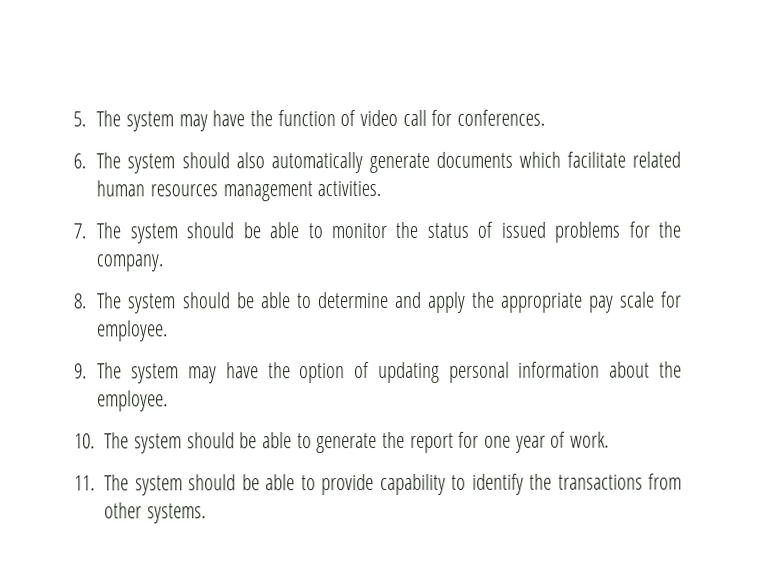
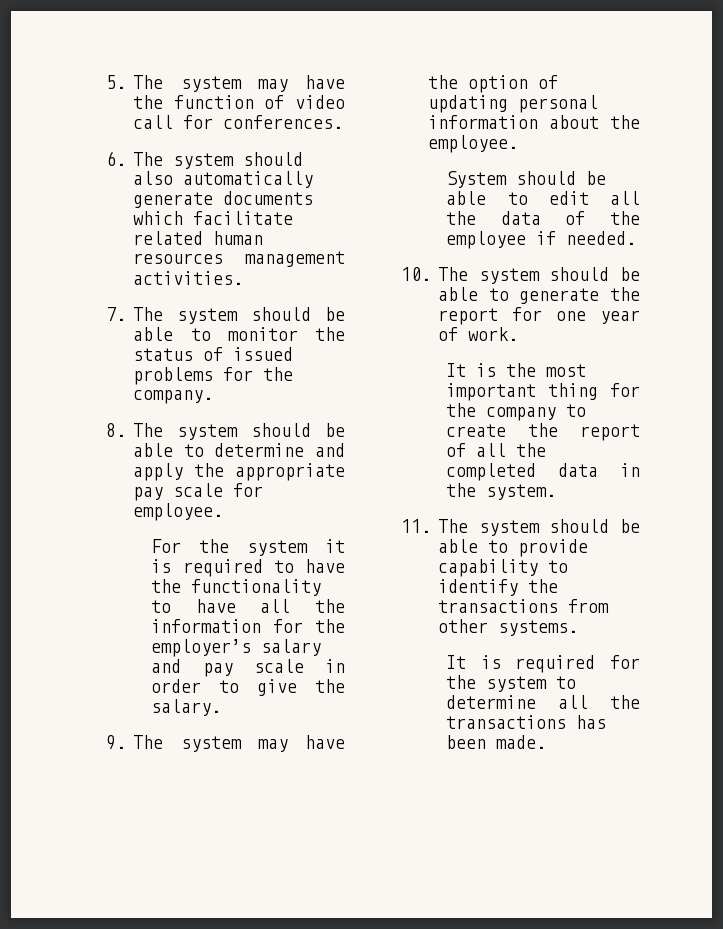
+ For the system it is required to have the functionality to have all the information for the employer’s salary and pay scale in order to give the salary.
+ System should be able to edit all the data of the employee if needed.
+ It is the most important thing for the company to create the report of all the completed data in the system.
+ It is required for the system to determine all the transactions has been made.

